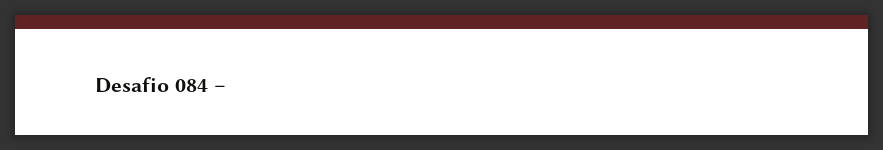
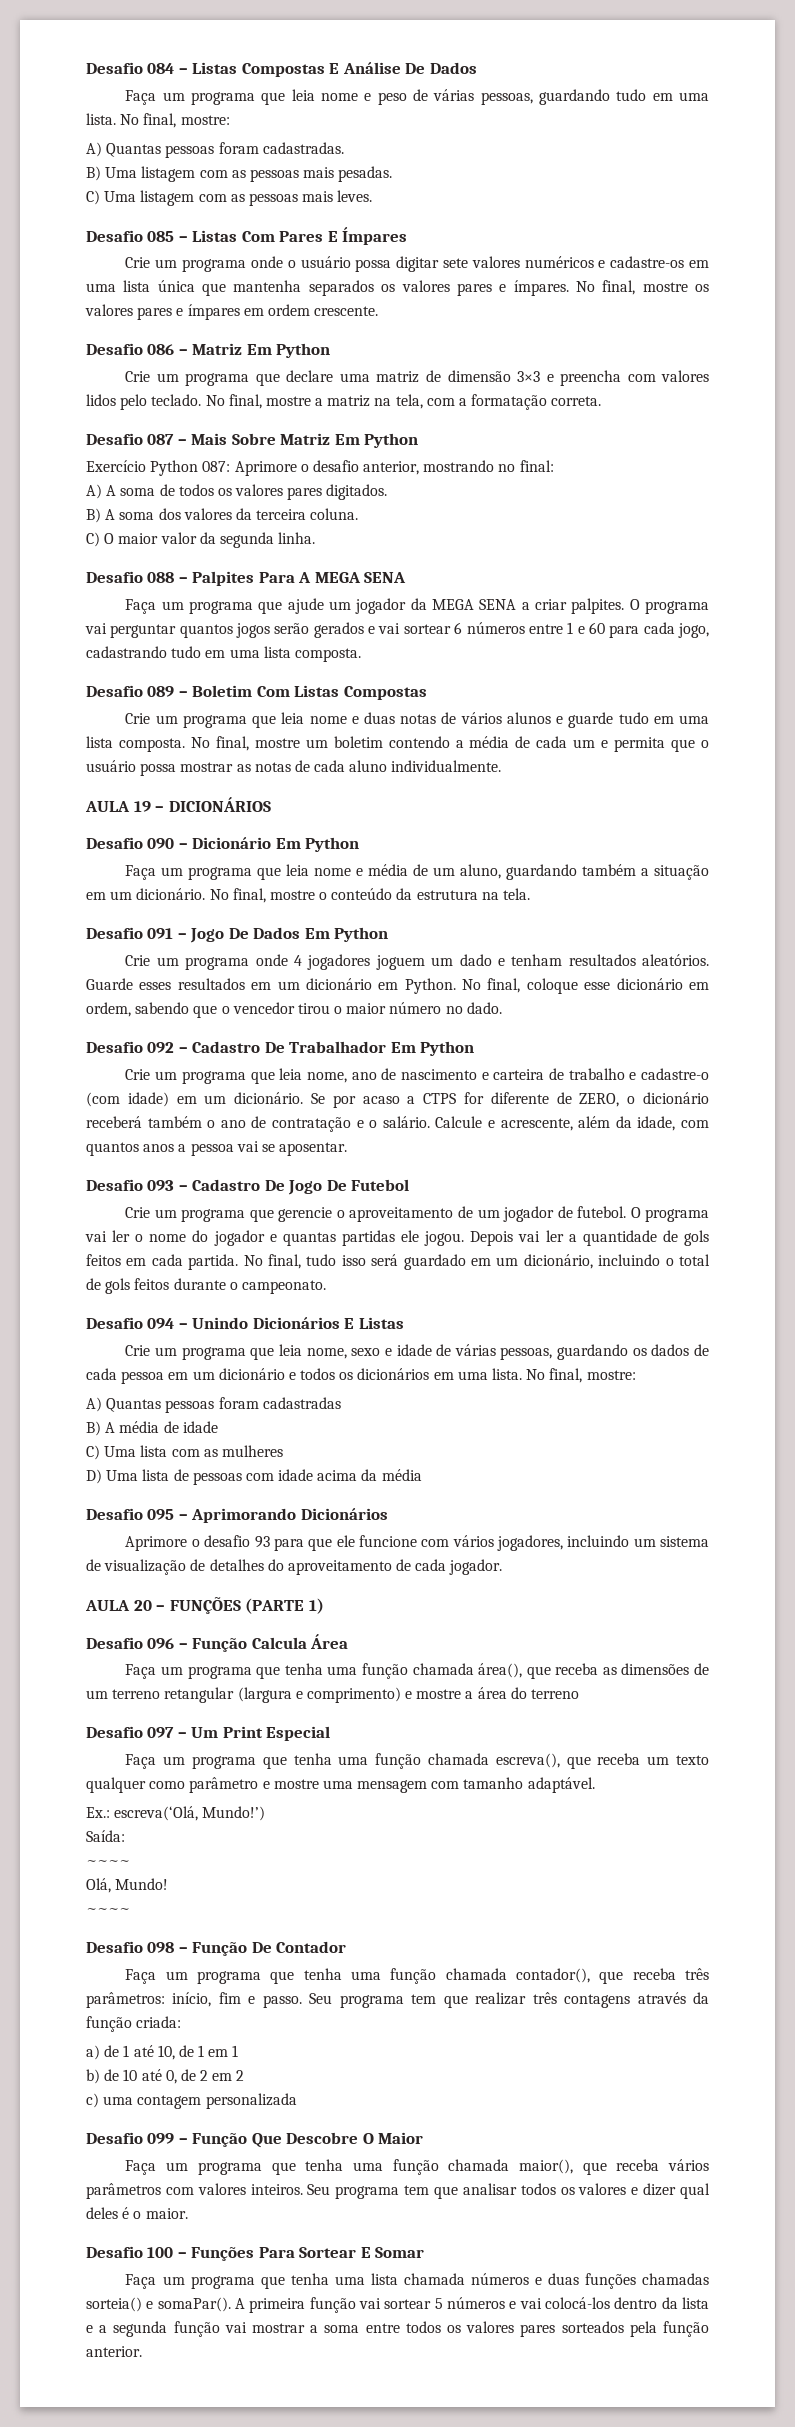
- Desafio 084 –
+ Desafio 084 – Listas Compostas E Análise De Dados
+ Faça um programa que leia nome e peso de várias pessoas, guardando tudo em uma lista. No final, mostre:
+ A) Quantas pessoas foram cadastradas.
+ B) Uma listagem com as pessoas mais pesadas.
+ C) Uma listagem com as pessoas mais leves.
+ Desafio 085 – Listas Com Pares E Ímpares
+ Crie um programa onde o usuário possa digitar sete valores numéricos e cadastre-os em uma lista única que mantenha separados os valores pares e ímpares. No final, mostre os valores pares e ímpares em ordem crescente.
+ Desafio 086 – Matriz Em Python
+ Crie um programa que declare uma matriz de dimensão 3×3 e preencha com valores lidos pelo teclado. No final, mostre a matriz na tela, com a formatação correta.
+ Desafio 087 – Mais Sobre Matriz Em Python
+ Exercício Python 087: Aprimore o desafio anterior, mostrando no final:
+ A) A soma de todos os valores pares digitados.
+ B) A soma dos valores da terceira coluna.
+ C) O maior valor da segunda linha.
+ Desafio 088 – Palpites Para A MEGA SENA
+ Faça um programa que ajude um jogador da MEGA SENA a criar palpites. O programa vai perguntar quantos jogos serão gerados e vai sortear 6 números entre 1 e 60 para cada jogo, cadastrando tudo em uma lista composta.
+ Desafio 089 – Boletim Com Listas Compostas
+ Crie um programa que leia nome e duas notas de vários alunos e guarde tudo em uma lista composta. No final, mostre um boletim contendo a média de cada um e permita que o usuário possa mostrar as notas de cada aluno individualmente.
+ AULA 19 – DICIONÁRIOS
+ Desafio 090 – Dicionário Em Python
+ Faça um programa que leia nome e média de um aluno, guardando também a situação em um dicionário. No final, mostre o conteúdo da estrutura na tela.
+ Desafio 091 – Jogo De Dados Em Python
+ Crie um programa onde 4 jogadores joguem um dado e tenham resultados aleatórios. Guarde esses resultados em um dicionário em Python. No final, coloque esse dicionário em ordem, sabendo que o vencedor tirou o maior número no dado.
+ Desafio 092 – Cadastro De Trabalhador Em Python
+ Crie um programa que leia nome, ano de nascimento e carteira de trabalho e cadastre-o (com idade) em um dicionário. Se por acaso a CTPS for diferente de ZERO, o dicionário receberá também o ano de contratação e o salário. Calcule e acrescente, além da idade, com quantos anos a pessoa vai se aposentar.
+ Desafio 093 – Cadastro De Jogo De Futebol
+ Crie um programa que gerencie o aproveitamento de um jogador de futebol. O programa vai ler o nome do jogador e quantas partidas ele jogou. Depois vai ler a quantidade de gols feitos em cada partida. No final, tudo isso será guardado em um dicionário, incluindo o total de gols feitos durante o campeonato.
+ Desafio 094 – Unindo Dicionários E Listas
+ Crie um programa que leia nome, sexo e idade de várias pessoas, guardando os dados de cada pessoa em um dicionário e todos os dicionários em uma lista. No final, mostre:
+ A) Quantas pessoas foram cadastradas
+ B) A média de idade
+ C) Uma lista com as mulheres
+ D) Uma lista de pessoas com idade acima da média
+ Desafio 095 – Aprimorando Dicionários
+ Aprimore o desafio 93 para que ele funcione com vários jogadores, incluindo um sistema de visualização de detalhes do aproveitamento de cada jogador.
+ AULA 20 – FUNÇÕES (PARTE 1)
+ Desafio 096 – Função Calcula Área
+ Faça um programa que tenha uma função chamada área(), que receba as dimensões de um terreno retangular (largura e comprimento) e mostre a área do terreno
+ Desafio 097 – Um Print Especial
+ Faça um programa que tenha uma função chamada escreva(), que receba um texto qualquer como parâmetro e mostre uma mensagem com tamanho adaptável.
+ Ex.: escreva(‘Olá, Mundo!’)
+ Saída:
+ ~~~~
+ Olá, Mundo!
+ ~~~~
+ Desafio 098 – Função De Contador
+ Faça um programa que tenha uma função chamada contador(), que receba três parâmetros: início, fim e passo. Seu programa tem que realizar três contagens através da função criada:
+ a) de 1 até 10, de 1 em 1
+ b) de 10 até 0, de 2 em 2
+ c) uma contagem personalizada
+ Desafio 099 – Função Que Descobre O Maior
+ Faça um programa que tenha uma função chamada maior(), que receba vários parâmetros com valores inteiros. Seu programa tem que analisar todos os valores e dizer qual deles é o maior.
+ Desafio 100 – Funções Para Sortear E Somar
+ Faça um programa que tenha uma lista chamada números e duas funções chamadas sorteia() e somaPar(). A primeira função vai sortear 5 números e vai colocá-los dentro da lista e a segunda função vai mostrar a soma entre todos os valores pares sorteados pela função anterior.

